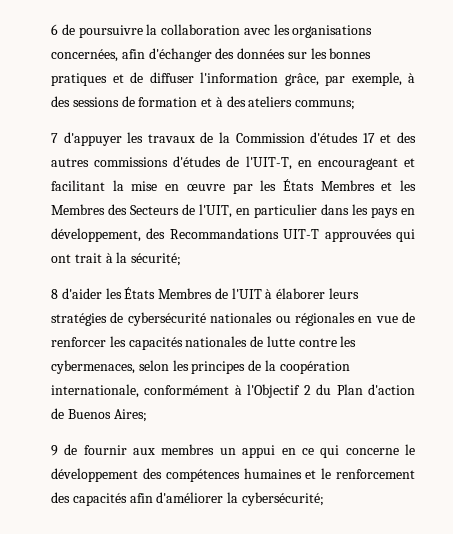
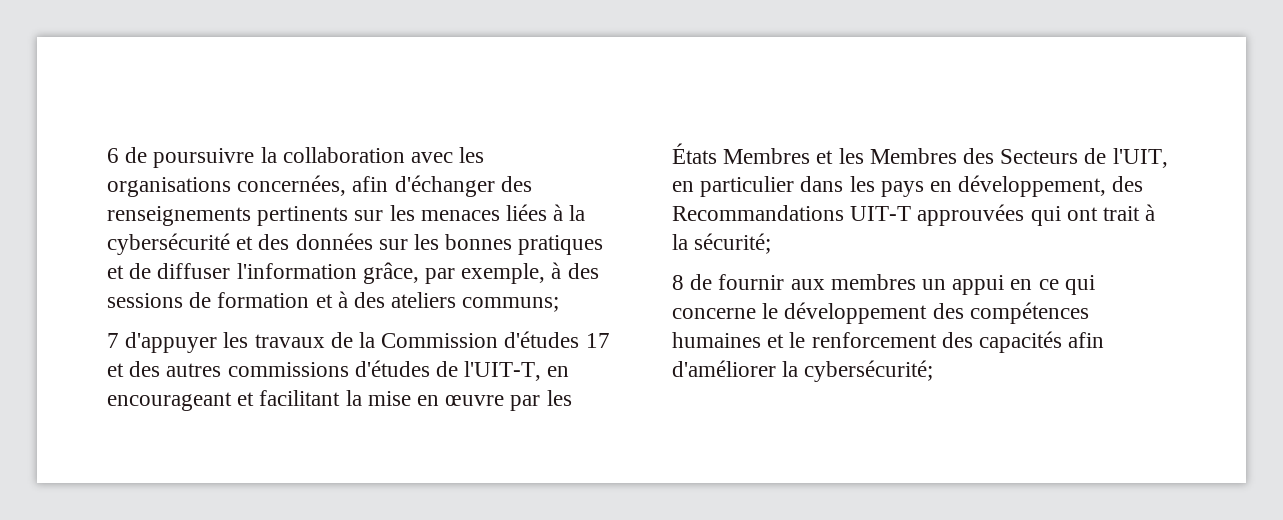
- 6 de poursuivre la collaboration avec les organisations concernées, afin d'échanger des données sur les bonnes pratiques et de diffuser l'information grâce, par exemple, à des sessions de formation et à des ateliers communs;
+ 6 de poursuivre la collaboration avec les organisations concernées, afin d'échanger des renseignements pertinents sur les menaces liées à la cybersécurité et des données sur les bonnes pratiques et de diffuser l'information grâce, par exemple, à des sessions de formation et à des ateliers communs;
- 8 d'aider les États Membres de l'UIT à élaborer leurs stratégies de cybersécurité nationales ou régionales en vue de renforcer les capacités nationales de lutte contre les cybermenaces, selon les principes de la coopération internationale, conformément à l'Objectif 2 du Plan d'action de Buenos Aires;
- 9 de fournir aux membres un appui en ce qui concerne le développement des compétences humaines et le renforcement des capacités afin d'améliorer la cybersécurité;
+ 8 de fournir aux membres un appui en ce qui concerne le développement des compétences humaines et le renforcement des capacités afin d'améliorer la cybersécurité;

